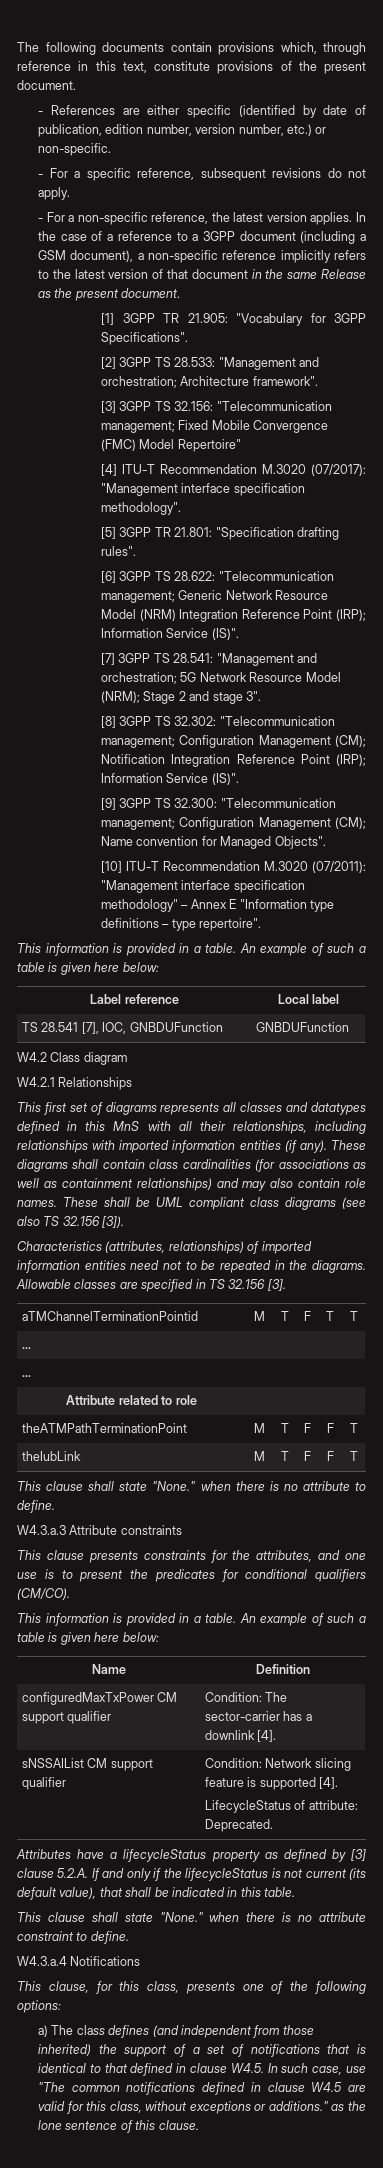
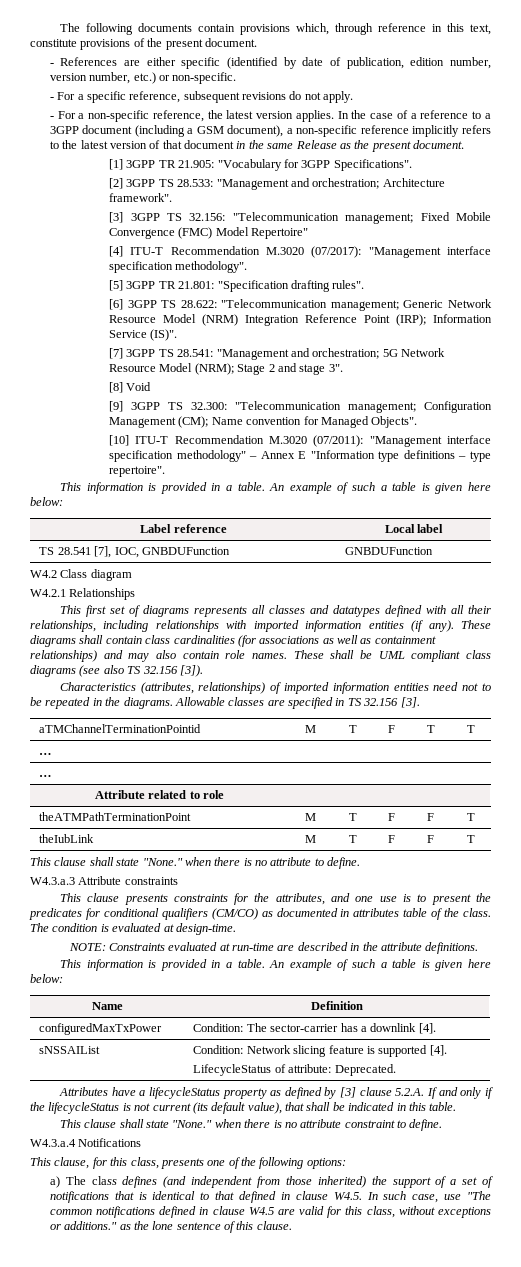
- [8] 3GPP TS 32.302: "Telecommunication management; Configuration Management (CM); Notification Integration Reference Point (IRP); Information Service (IS)".
+ [8] Void
- This first set of diagrams represents all classes and datatypes defined in this MnS with all their relationships, including relationships with imported information entities (if any).
+ This first set of diagrams represents all classes and datatypes defined with all their relationships, including relationships with imported information entities (if any).
- This clause presents constraints for the attributes, and one use is to present the predicates for conditional qualifiers (CM/CO).
+ This clause presents constraints for the attributes, and one use is to present the predicates for conditional qualifiers (CM/CO) as documented in attributes table of the class. The condition is evaluated at design-time.
+ NOTE: Constraints evaluated at run-time are described in the attribute definitions.
- configuredMaxTxPower CM support qualifier | Condition: The sector-carrier has a downlink [4].
+ configuredMaxTxPower | Condition: The sector-carrier has a downlink [4].
- sNSSAIList CM support qualifier | Condition: Network slicing feature is supported [4].
+ sNSSAIList | Condition: Network slicing feature is supported [4].

